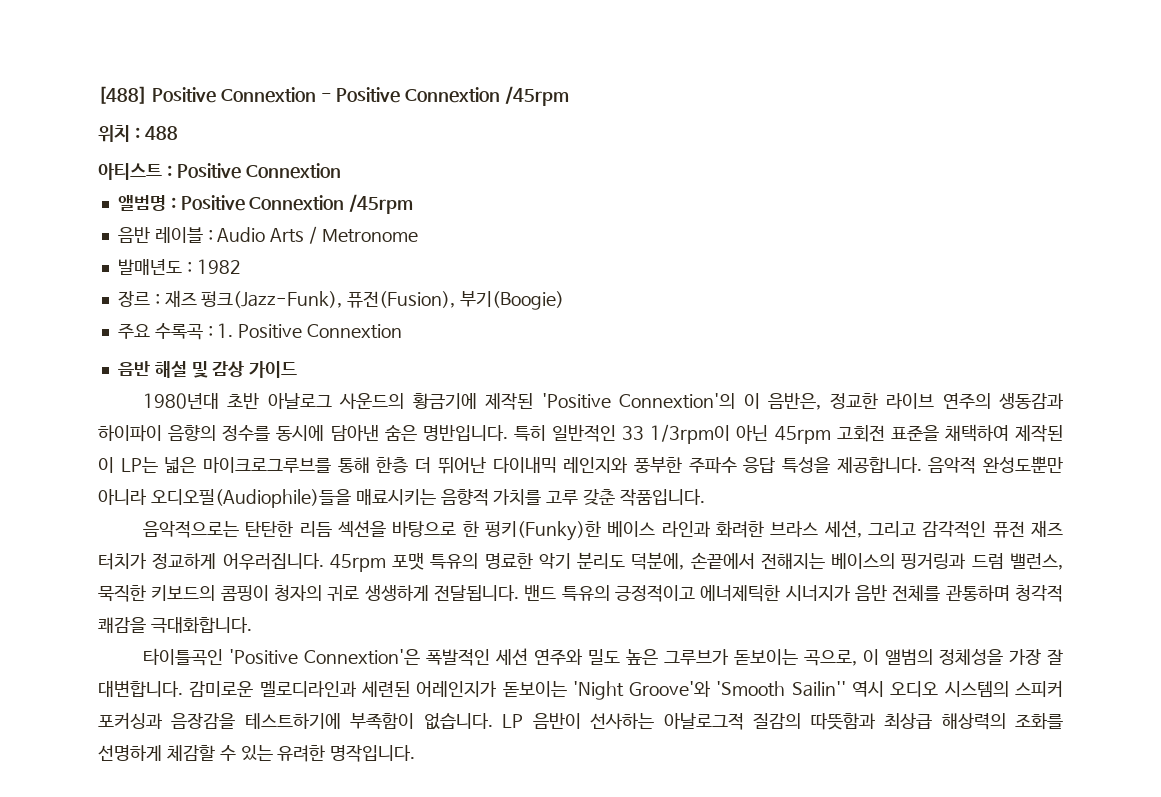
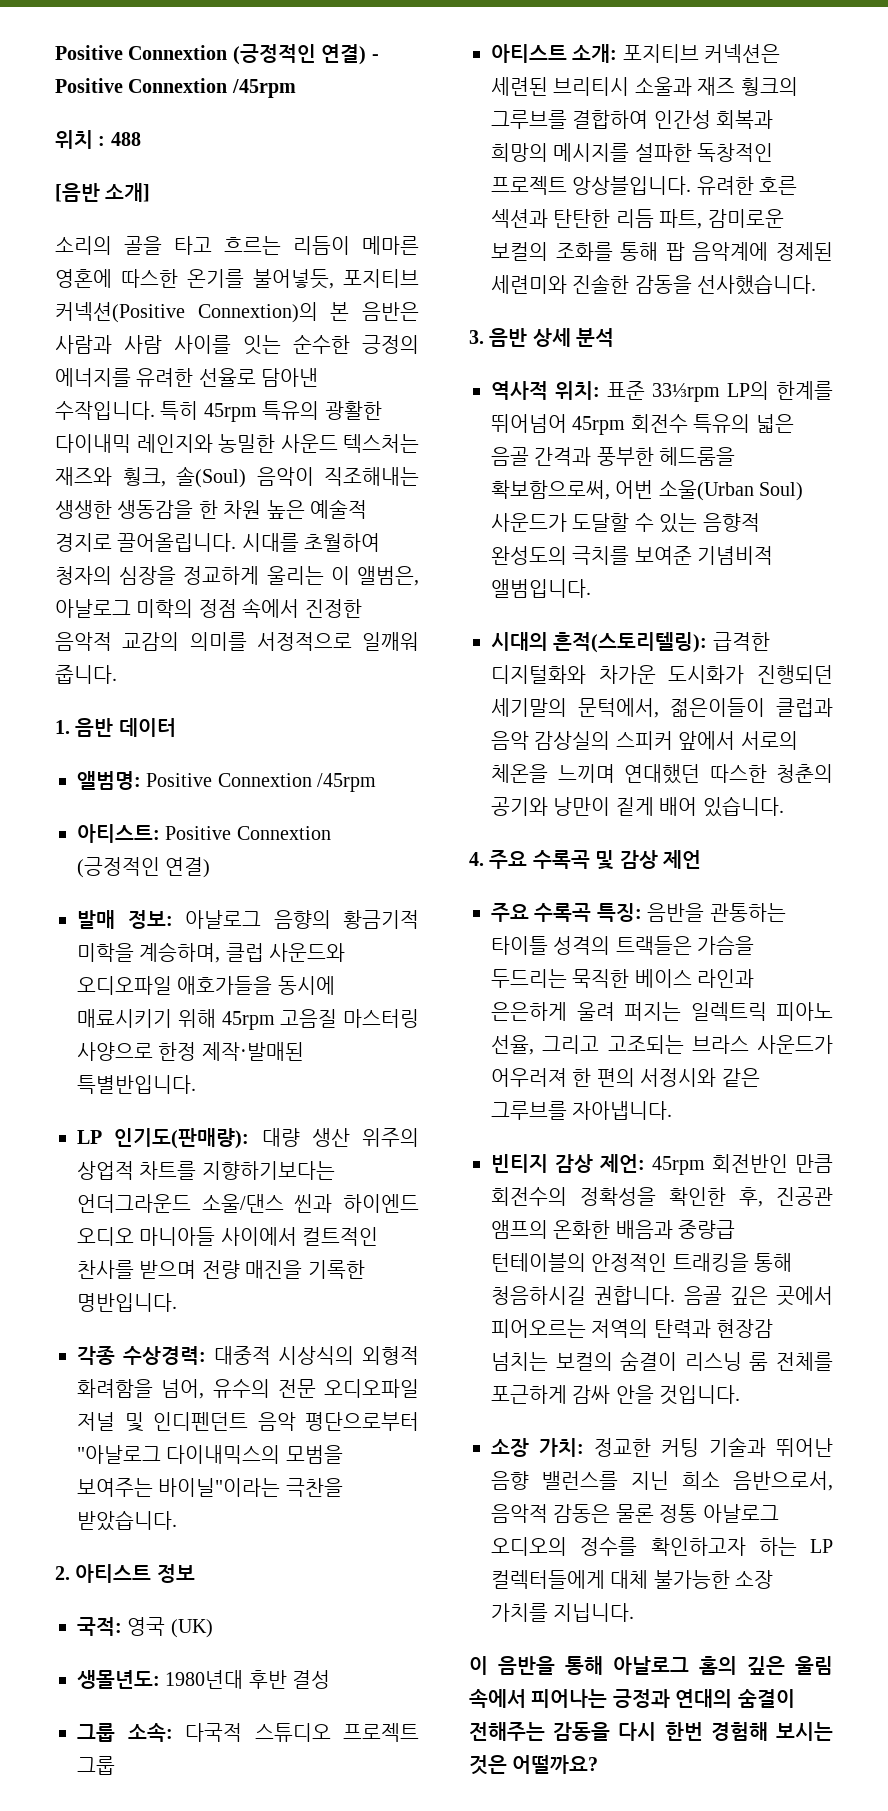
- [488] Positive Connextion - Positive Connextion /45rpm
+ Positive Connextion (긍정적인 연결) - Positive Connextion /45rpm
- 아티스트 : Positive Connextion
- 앨범명 : Positive Connextion /45rpm
- 음반 레이블 : Audio Arts / Metronome
- 발매년도 : 1982
- 장르 : 재즈 펑크(Jazz-Funk), 퓨전(Fusion), 부기(Boogie)
- 주요 수록곡 : 1. Positive Connextion
- 음반 해설 및 감상 가이드
- 1980년대 초반 아날로그 사운드의 황금기에 제작된 'Positive Connextion'의 이 음반은, 정교한 라이브 연주의 생동감과 하이파이 음향의 정수를 동시에 담아낸 숨은 명반입니다. 특히 일반적인 33 1/3rpm이 아닌 45rpm 고회전 표준을 채택하여 제작된 이 LP는 넓은 마이크로그루브를 통해 한층 더 뛰어난 다이내믹 레인지와 풍부한 주파수 응답 특성을 제공합니다. 음악적 완성도뿐만 아니라 오디오필(Audiophile)들을 매료시키는 음향적 가치를 고루 갖춘 작품입니다.
- 음악적으로는 탄탄한 리듬 섹션을 바탕으로 한 펑키(Funky)한 베이스 라인과 화려한 브라스 세션, 그리고 감각적인 퓨전 재즈 터치가 정교하게 어우러집니다. 45rpm 포맷 특유의 명료한 악기 분리도 덕분에, 손끝에서 전해지는 베이스의 핑거링과 드럼 밸런스, 묵직한 키보드의 콤핑이 청자의 귀로 생생하게 전달됩니다. 밴드 특유의 긍정적이고 에너제틱한 시너지가 음반 전체를 관통하며 청각적 쾌감을 극대화합니다.
- 타이틀곡인 'Positive Connextion'은 폭발적인 세션 연주와 밀도 높은 그루브가 돋보이는 곡으로, 이 앨범의 정체성을 가장 잘 대변합니다. 감미로운 멜로디라인과 세련된 어레인지가 돋보이는 'Night Groove'와 'Smooth Sailin'' 역시 오디오 시스템의 스피커 포커싱과 음장감을 테스트하기에 부족함이 없습니다. LP 음반이 선사하는 아날로그적 질감의 따뜻함과 최상급 해상력의 조화를 선명하게 체감할 수 있는 유려한 명작입니다.
+ [음반 소개]
+ 소리의 골을 타고 흐르는 리듬이 메마른 영혼에 따스한 온기를 불어넣듯, 포지티브 커넥션(Positive Connextion)의 본 음반은 사람과 사람 사이를 잇는 순수한 긍정의 에너지를 유려한 선율로 담아낸 수작입니다. 특히 45rpm 특유의 광활한 다이내믹 레인지와 농밀한 사운드 텍스처는 재즈와 훵크, 솔(Soul) 음악이 직조해내는 생생한 생동감을 한 차원 높은 예술적 경지로 끌어올립니다. 시대를 초월하여 청자의 심장을 정교하게 울리는 이 앨범은, 아날로그 미학의 정점 속에서 진정한 음악적 교감의 의미를 서정적으로 일깨워 줍니다.
+ 1. 음반 데이터
+ 앨범명: Positive Connextion /45rpm
+ 아티스트: Positive Connextion (긍정적인 연결)
+ 발매 정보: 아날로그 음향의 황금기적 미학을 계승하며, 클럽 사운드와 오디오파일 애호가들을 동시에 매료시키기 위해 45rpm 고음질 마스터링 사양으로 한정 제작·발매된 특별반입니다.
+ LP 인기도(판매량): 대량 생산 위주의 상업적 차트를 지향하기보다는 언더그라운드 소울/댄스 씬과 하이엔드 오디오 마니아들 사이에서 컬트적인 찬사를 받으며 전량 매진을 기록한 명반입니다.
+ 각종 수상경력: 대중적 시상식의 외형적 화려함을 넘어, 유수의 전문 오디오파일 저널 및 인디펜던트 음악 평단으로부터 "아날로그 다이내믹스의 모범을 보여주는 바이닐"이라는 극찬을 받았습니다.
+ 2. 아티스트 정보
+ 국적: 영국 (UK)
+ 생몰년도: 1980년대 후반 결성
+ 그룹 소속: 다국적 스튜디오 프로젝트 그룹
+ 아티스트 소개: 포지티브 커넥션은 세련된 브리티시 소울과 재즈 훵크의 그루브를 결합하여 인간성 회복과 희망의 메시지를 설파한 독창적인 프로젝트 앙상블입니다. 유려한 호른 섹션과 탄탄한 리듬 파트, 감미로운 보컬의 조화를 통해 팝 음악계에 정제된 세련미와 진솔한 감동을 선사했습니다.
+ 3. 음반 상세 분석
+ 역사적 위치: 표준 33⅓rpm LP의 한계를 뛰어넘어 45rpm 회전수 특유의 넓은 음골 간격과 풍부한 헤드룸을 확보함으로써, 어번 소울(Urban Soul) 사운드가 도달할 수 있는 음향적 완성도의 극치를 보여준 기념비적 앨범입니다.
+ 시대의 흔적(스토리텔링): 급격한 디지털화와 차가운 도시화가 진행되던 세기말의 문턱에서, 젊은이들이 클럽과 음악 감상실의 스피커 앞에서 서로의 체온을 느끼며 연대했던 따스한 청춘의 공기와 낭만이 짙게 배어 있습니다.
+ 4. 주요 수록곡 및 감상 제언
+ 주요 수록곡 특징: 음반을 관통하는 타이틀 성격의 트랙들은 가슴을 두드리는 묵직한 베이스 라인과 은은하게 울려 퍼지는 일렉트릭 피아노 선율, 그리고 고조되는 브라스 사운드가 어우러져 한 편의 서정시와 같은 그루브를 자아냅니다.
+ 빈티지 감상 제언: 45rpm 회전반인 만큼 회전수의 정확성을 확인한 후, 진공관 앰프의 온화한 배음과 중량급 턴테이블의 안정적인 트래킹을 통해 청음하시길 권합니다. 음골 깊은 곳에서 피어오르는 저역의 탄력과 현장감 넘치는 보컬의 숨결이 리스닝 룸 전체를 포근하게 감싸 안을 것입니다.
+ 소장 가치: 정교한 커팅 기술과 뛰어난 음향 밸런스를 지닌 희소 음반으로서, 음악적 감동은 물론 정통 아날로그 오디오의 정수를 확인하고자 하는 LP 컬렉터들에게 대체 불가능한 소장 가치를 지닙니다.
+ 이 음반을 통해 아날로그 홈의 깊은 울림 속에서 피어나는 긍정과 연대의 숨결이 전해주는 감동을 다시 한번 경험해 보시는 것은 어떨까요?

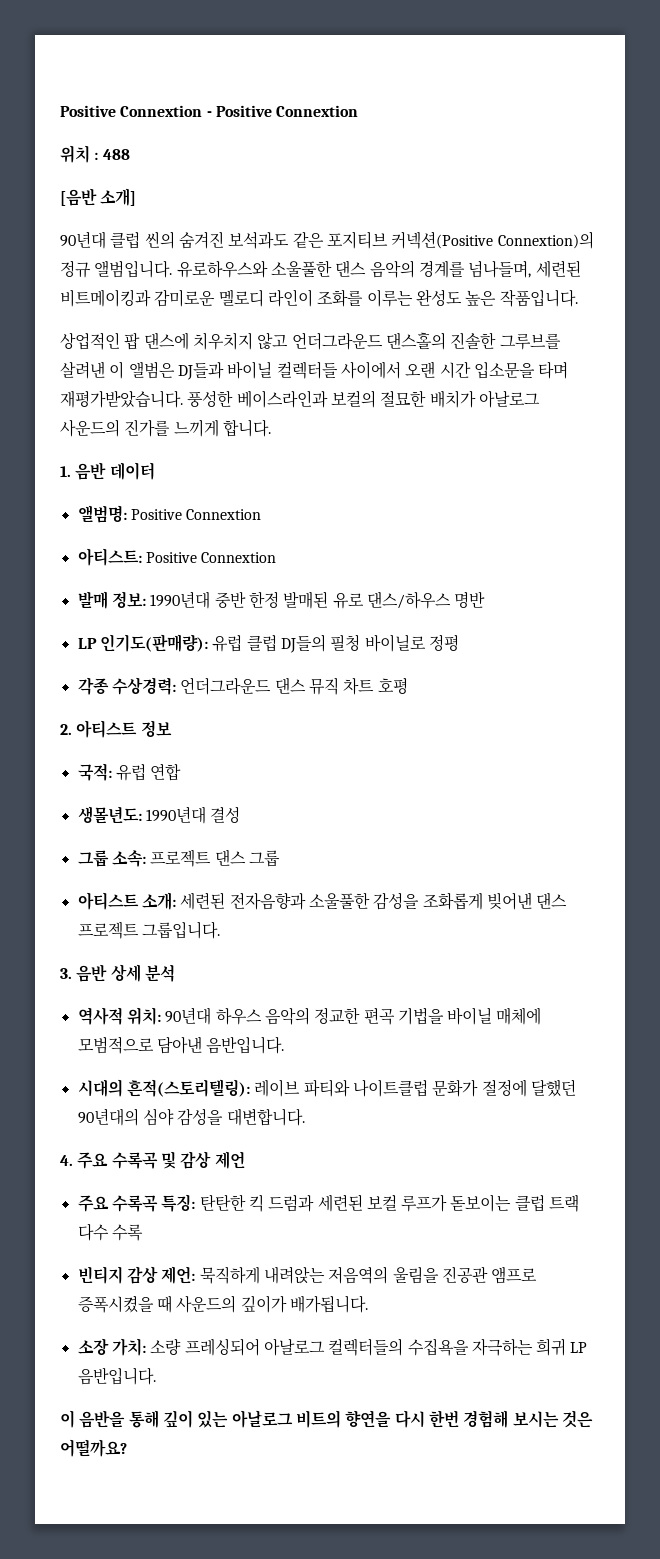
- Positive Connextion (긍정적인 연결) - Positive Connextion /45rpm
+ Positive Connextion - Positive Connextion
- 소리의 골을 타고 흐르는 리듬이 메마른 영혼에 따스한 온기를 불어넣듯, 포지티브 커넥션(Positive Connextion)의 본 음반은 사람과 사람 사이를 잇는 순수한 긍정의 에너지를 유려한 선율로 담아낸 수작입니다. 특히 45rpm 특유의 광활한 다이내믹 레인지와 농밀한 사운드 텍스처는 재즈와 훵크, 솔(Soul) 음악이 직조해내는 생생한 생동감을 한 차원 높은 예술적 경지로 끌어올립니다. 시대를 초월하여 청자의 심장을 정교하게 울리는 이 앨범은, 아날로그 미학의 정점 속에서 진정한 음악적 교감의 의미를 서정적으로 일깨워 줍니다.
+ 90년대 클럽 씬의 숨겨진 보석과도 같은 포지티브 커넥션(Positive Connextion)의 정규 앨범입니다. 유로하우스와 소울풀한 댄스 음악의 경계를 넘나들며, 세련된 비트메이킹과 감미로운 멜로디 라인이 조화를 이루는 완성도 높은 작품입니다.
+ 상업적인 팝 댄스에 치우치지 않고 언더그라운드 댄스홀의 진솔한 그루브를 살려낸 이 앨범은 DJ들과 바이닐 컬렉터들 사이에서 오랜 시간 입소문을 타며 재평가받았습니다. 풍성한 베이스라인과 보컬의 절묘한 배치가 아날로그 사운드의 진가를 느끼게 합니다.
- 앨범명: Positive Connextion /45rpm
+ 앨범명: Positive Connextion
- 아티스트: Positive Connextion (긍정적인 연결)
+ 아티스트: Positive Connextion
- 발매 정보: 아날로그 음향의 황금기적 미학을 계승하며, 클럽 사운드와 오디오파일 애호가들을 동시에 매료시키기 위해 45rpm 고음질 마스터링 사양으로 한정 제작·발매된 특별반입니다.
- LP 인기도(판매량): 대량 생산 위주의 상업적 차트를 지향하기보다는 언더그라운드 소울/댄스 씬과 하이엔드 오디오 마니아들 사이에서 컬트적인 찬사를 받으며 전량 매진을 기록한 명반입니다.
- 각종 수상경력: 대중적 시상식의 외형적 화려함을 넘어, 유수의 전문 오디오파일 저널 및 인디펜던트 음악 평단으로부터 "아날로그 다이내믹스의 모범을 보여주는 바이닐"이라는 극찬을 받았습니다.
+ 발매 정보: 1990년대 중반 한정 발매된 유로 댄스/하우스 명반
+ LP 인기도(판매량): 유럽 클럽 DJ들의 필청 바이닐로 정평
+ 각종 수상경력: 언더그라운드 댄스 뮤직 차트 호평
- 국적: 영국 (UK)
+ 국적: 유럽 연합
- 생몰년도: 1980년대 후반 결성
+ 생몰년도: 1990년대 결성
- 그룹 소속: 다국적 스튜디오 프로젝트 그룹
+ 그룹 소속: 프로젝트 댄스 그룹
- 아티스트 소개: 포지티브 커넥션은 세련된 브리티시 소울과 재즈 훵크의 그루브를 결합하여 인간성 회복과 희망의 메시지를 설파한 독창적인 프로젝트 앙상블입니다. 유려한 호른 섹션과 탄탄한 리듬 파트, 감미로운 보컬의 조화를 통해 팝 음악계에 정제된 세련미와 진솔한 감동을 선사했습니다.
+ 아티스트 소개: 세련된 전자음향과 소울풀한 감성을 조화롭게 빚어낸 댄스 프로젝트 그룹입니다.
- 역사적 위치: 표준 33⅓rpm LP의 한계를 뛰어넘어 45rpm 회전수 특유의 넓은 음골 간격과 풍부한 헤드룸을 확보함으로써, 어번 소울(Urban Soul) 사운드가 도달할 수 있는 음향적 완성도의 극치를 보여준 기념비적 앨범입니다.
- 시대의 흔적(스토리텔링): 급격한 디지털화와 차가운 도시화가 진행되던 세기말의 문턱에서, 젊은이들이 클럽과 음악 감상실의 스피커 앞에서 서로의 체온을 느끼며 연대했던 따스한 청춘의 공기와 낭만이 짙게 배어 있습니다.
+ 역사적 위치: 90년대 하우스 음악의 정교한 편곡 기법을 바이닐 매체에 모범적으로 담아낸 음반입니다.
+ 시대의 흔적(스토리텔링): 레이브 파티와 나이트클럽 문화가 절정에 달했던 90년대의 심야 감성을 대변합니다.
- 주요 수록곡 특징: 음반을 관통하는 타이틀 성격의 트랙들은 가슴을 두드리는 묵직한 베이스 라인과 은은하게 울려 퍼지는 일렉트릭 피아노 선율, 그리고 고조되는 브라스 사운드가 어우러져 한 편의 서정시와 같은 그루브를 자아냅니다.
- 빈티지 감상 제언: 45rpm 회전반인 만큼 회전수의 정확성을 확인한 후, 진공관 앰프의 온화한 배음과 중량급 턴테이블의 안정적인 트래킹을 통해 청음하시길 권합니다. 음골 깊은 곳에서 피어오르는 저역의 탄력과 현장감 넘치는 보컬의 숨결이 리스닝 룸 전체를 포근하게 감싸 안을 것입니다.
- 소장 가치: 정교한 커팅 기술과 뛰어난 음향 밸런스를 지닌 희소 음반으로서, 음악적 감동은 물론 정통 아날로그 오디오의 정수를 확인하고자 하는 LP 컬렉터들에게 대체 불가능한 소장 가치를 지닙니다.
- 이 음반을 통해 아날로그 홈의 깊은 울림 속에서 피어나는 긍정과 연대의 숨결이 전해주는 감동을 다시 한번 경험해 보시는 것은 어떨까요?
+ 주요 수록곡 특징: 탄탄한 킥 드럼과 세련된 보컬 루프가 돋보이는 클럽 트랙 다수 수록
+ 빈티지 감상 제언: 묵직하게 내려앉는 저음역의 울림을 진공관 앰프로 증폭시켰을 때 사운드의 깊이가 배가됩니다.
+ 소장 가치: 소량 프레싱되어 아날로그 컬렉터들의 수집욕을 자극하는 희귀 LP 음반입니다.
+ 이 음반을 통해 깊이 있는 아날로그 비트의 향연을 다시 한번 경험해 보시는 것은 어떨까요?

